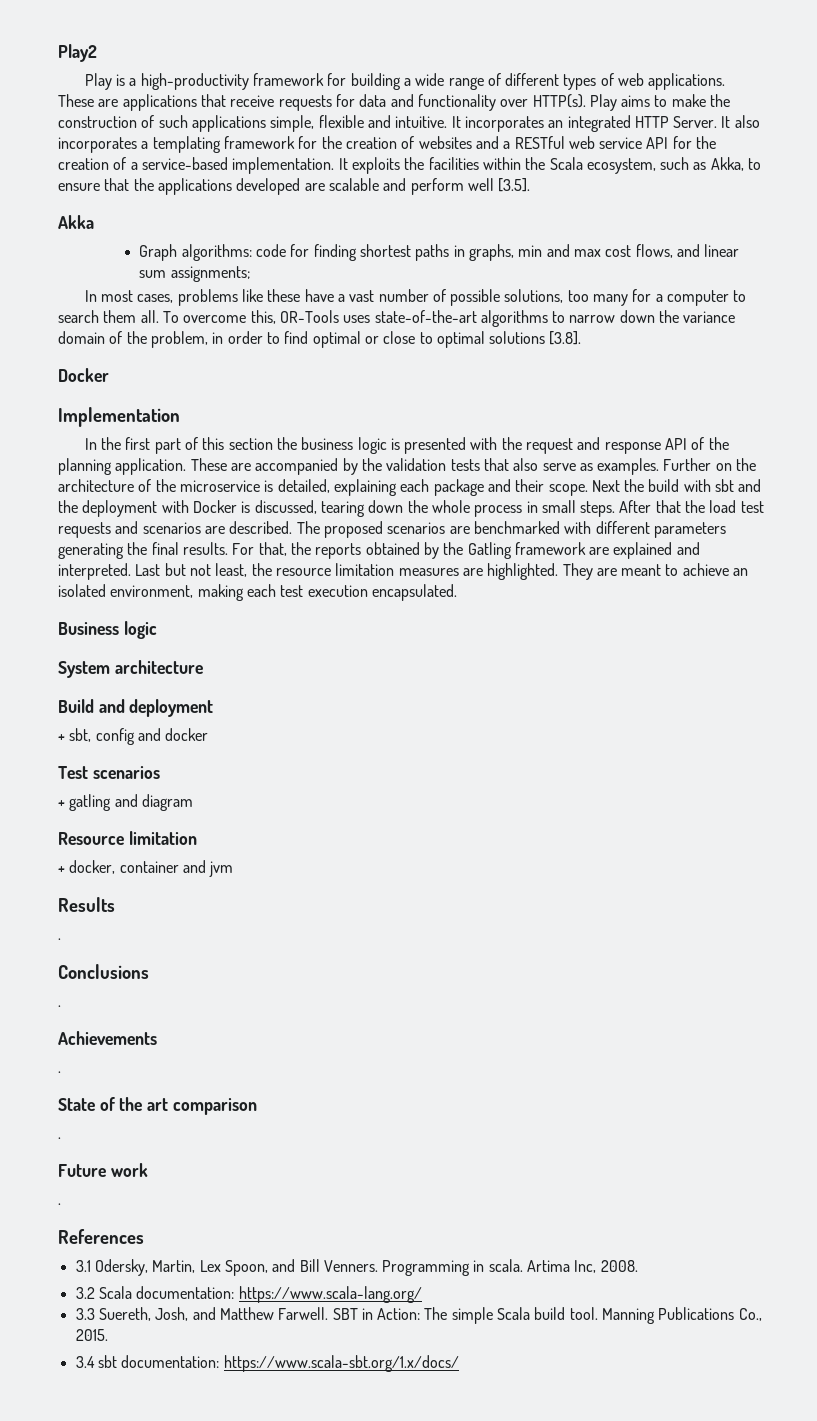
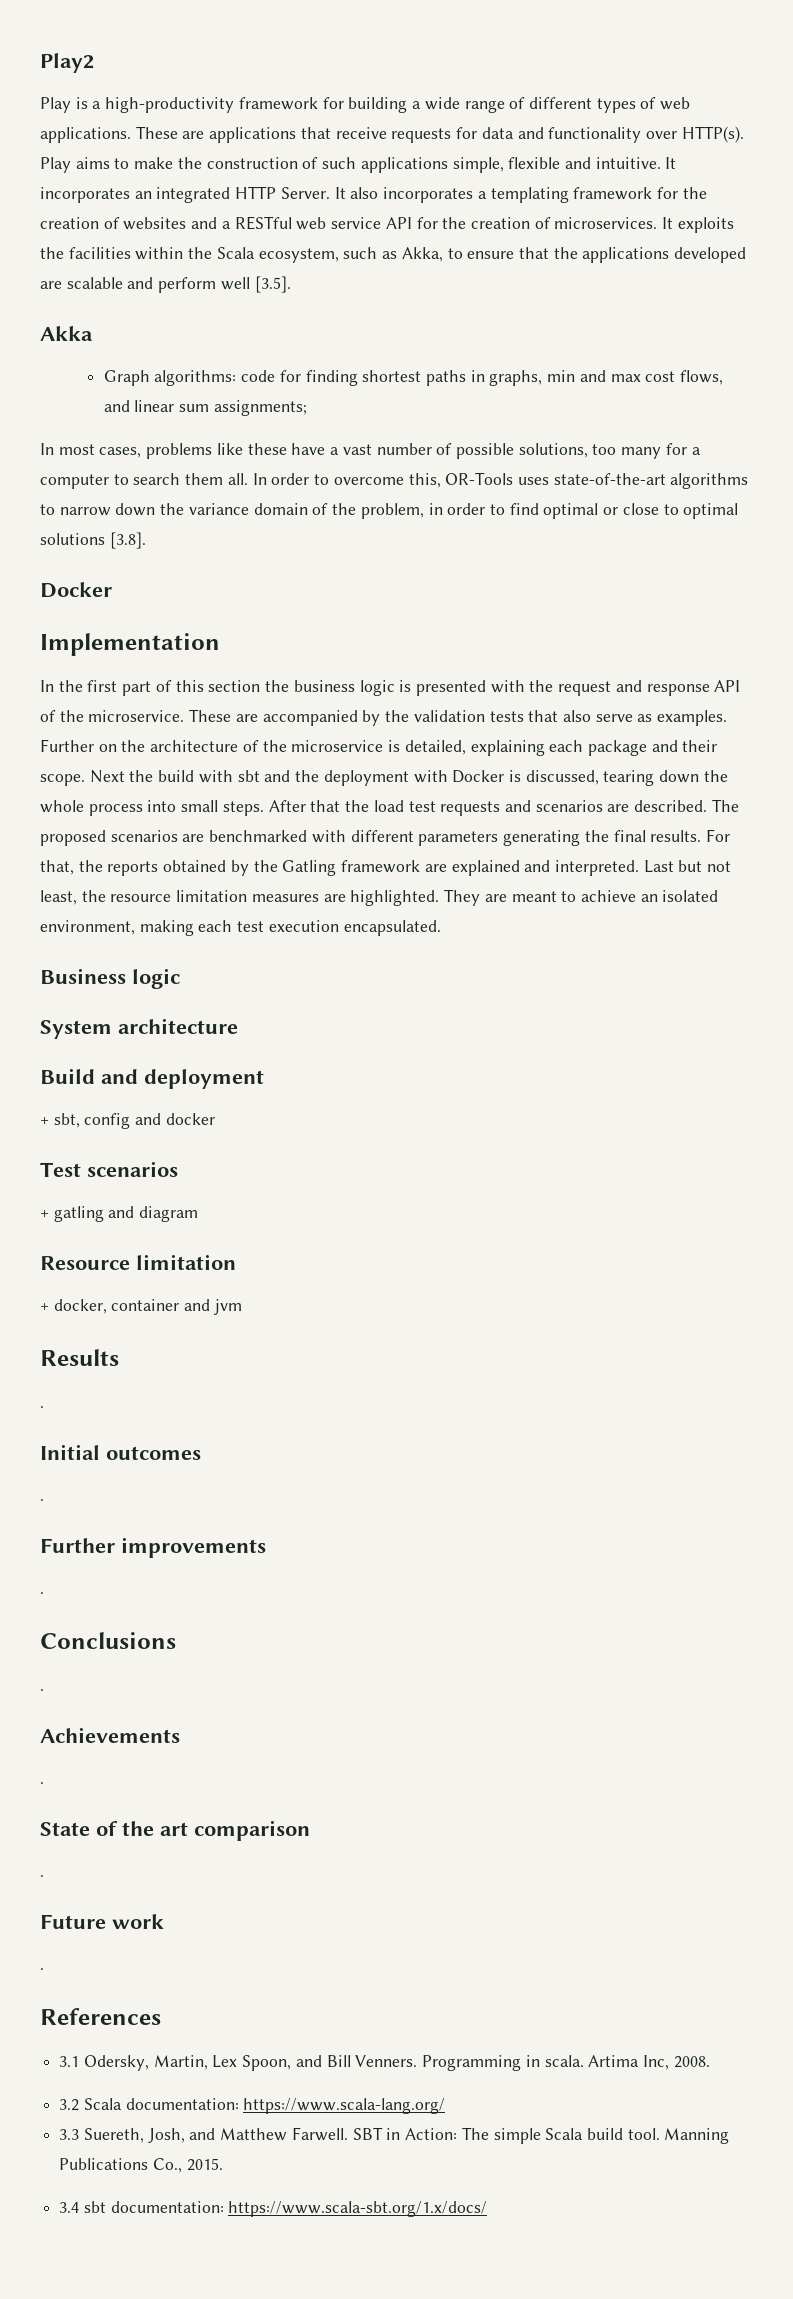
- It also incorporates a templating framework for the creation of websites and a RESTful web service API for the creation of a service-based implementation.
+ It also incorporates a templating framework for the creation of websites and a RESTful web service API for the creation of microservices.
- To overcome this, OR-Tools uses state-of-the-art algorithms to narrow down the variance domain of the problem, in order to find optimal or close to optimal solutions [3.8].
+ In order to overcome this, OR-Tools uses state-of-the-art algorithms to narrow down the variance domain of the problem, in order to find optimal or close to optimal solutions [3.8].
- In the first part of this section the business logic is presented with the request and response API of the planning application.
+ In the first part of this section the business logic is presented with the request and response API of the microservice.
- Next the build with sbt and the deployment with Docker is discussed, tearing down the whole process in small steps.
+ Next the build with sbt and the deployment with Docker is discussed, tearing down the whole process into small steps.
+ Initial outcomes
+ .
+ Further improvements
+ .

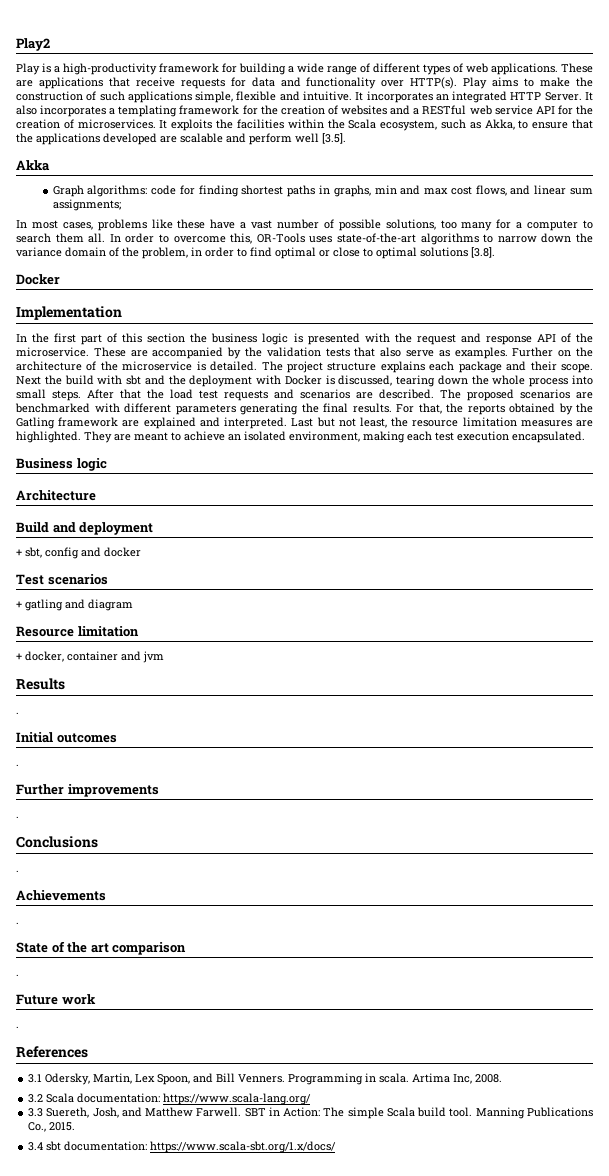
- Further on the architecture of the microservice is detailed, explaining each package and their scope.
+ Further on the architecture of the microservice is detailed. The project structure explains each package and their scope.
- System architecture
+ Architecture

